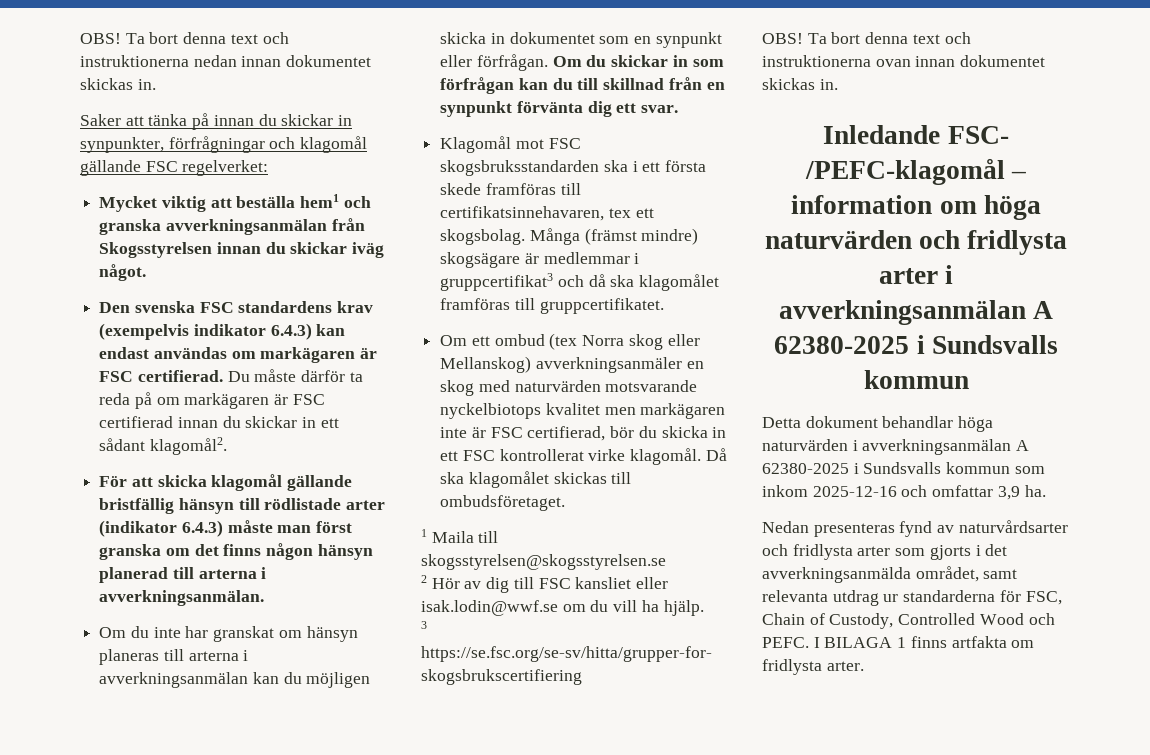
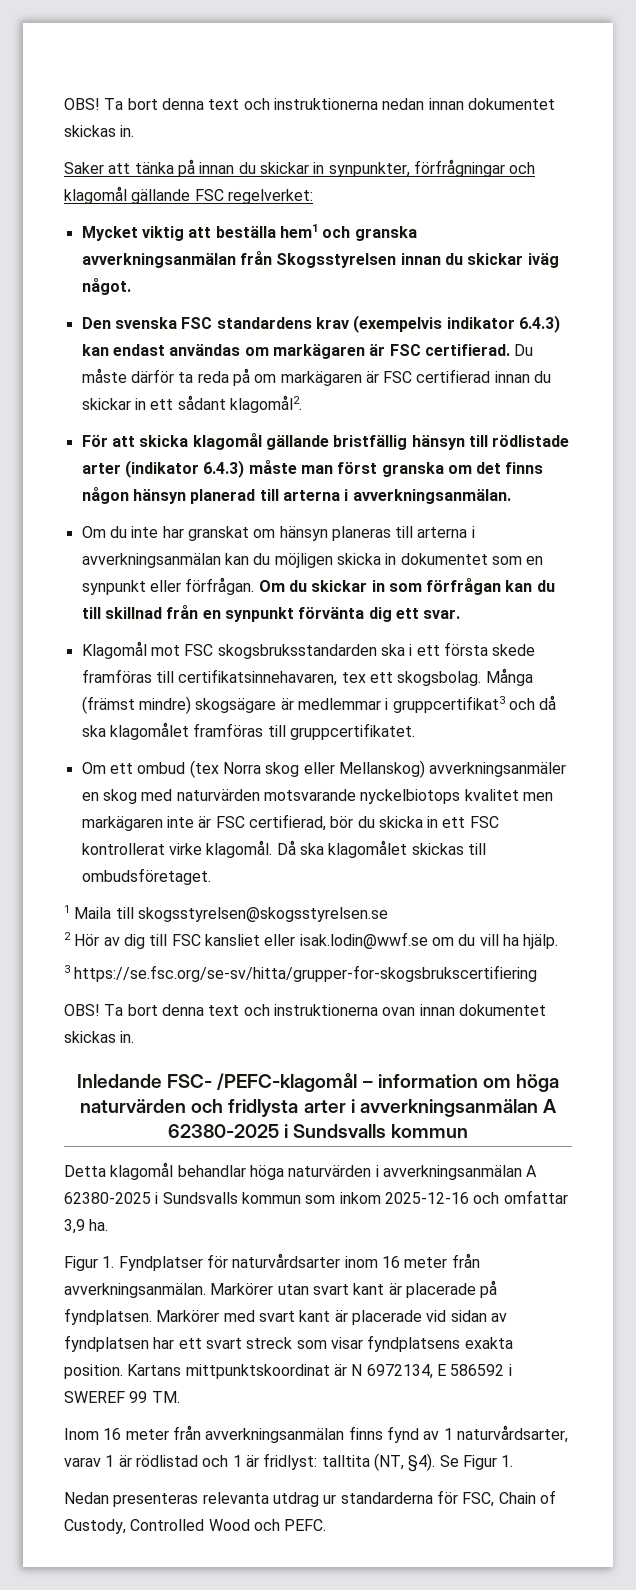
- Detta dokument behandlar höga naturvärden i avverkningsanmälan A 62380-2025 i Sundsvalls kommun som inkom 2025-12-16 och omfattar 3,9 ha.
+ Detta klagomål behandlar höga naturvärden i avverkningsanmälan A 62380-2025 i Sundsvalls kommun som inkom 2025-12-16 och omfattar 3,9 ha.
- Nedan presenteras fynd av naturvårdsarter och fridlysta arter som gjorts i det avverkningsanmälda området, samt relevanta utdrag ur standarderna för FSC, Chain of Custody, Controlled Wood och PEFC. I BILAGA 1 finns artfakta om fridlysta arter.
+ Figur 1. Fyndplatser för naturvårdsarter inom 16 meter från avverkningsanmälan. Markörer utan svart kant är placerade på fyndplatsen. Markörer med svart kant är placerade vid sidan av fyndplatsen har ett svart streck som visar fyndplatsens exakta position. Kartans mittpunktskoordinat är N 6972134, E 586592 i SWEREF 99 TM.
+ Inom 16 meter från avverkningsanmälan finns fynd av 1 naturvårdsarter, varav 1 är rödlistad och 1 är fridlyst: talltita (NT, §4). Se Figur 1.
+ Nedan presenteras relevanta utdrag ur standarderna för FSC, Chain of Custody, Controlled Wood och PEFC.

